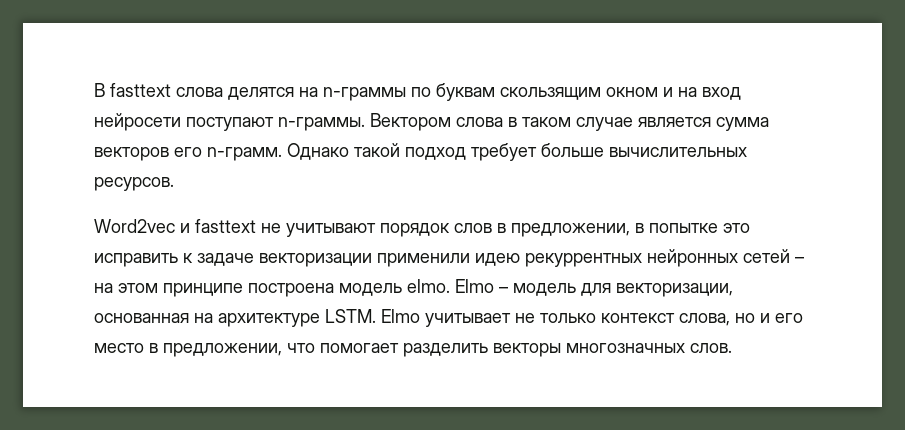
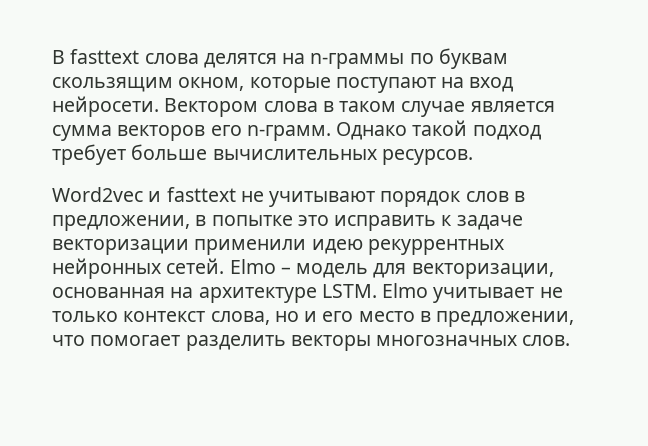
- В fasttext слова делятся на n-граммы по буквам скользящим окном и на вход нейросети поступают n-граммы.
+ В fasttext слова делятся на n-граммы по буквам скользящим окном, которые поступают на вход нейросети.
- Word2vec и fasttext не учитывают порядок слов в предложении, в попытке это исправить к задаче векторизации применили идею рекуррентных нейронных сетей – на этом принципе построена модель elmo.
+ Word2vec и fasttext не учитывают порядок слов в предложении, в попытке это исправить к задаче векторизации применили идею рекуррентных нейронных сетей.

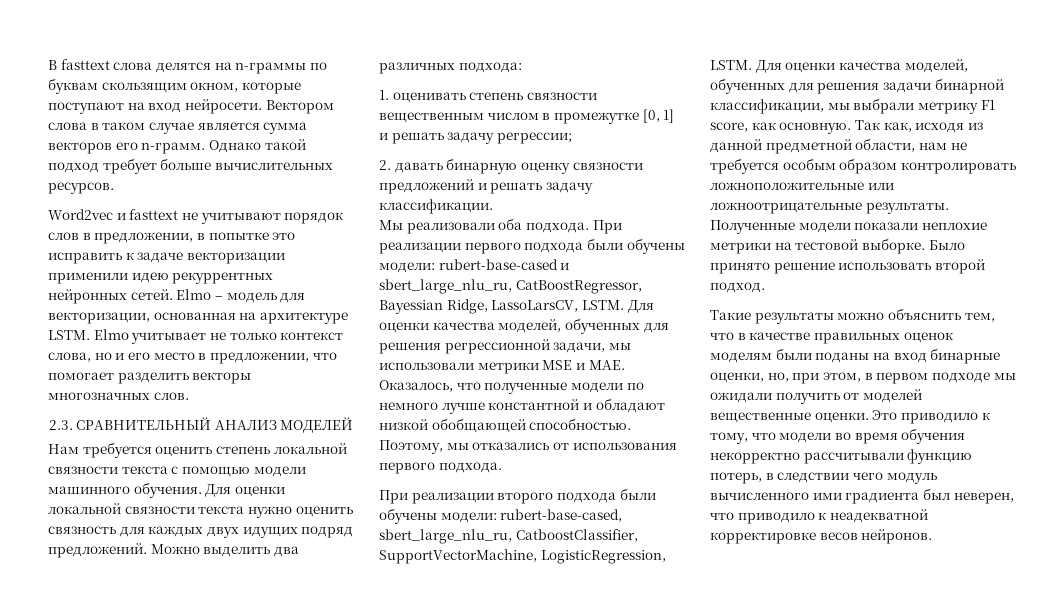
+ 2.3. СРАВНИТЕЛЬНЫЙ АНАЛИЗ МОДЕЛЕЙ
+ Нам требуется оценить степень локальной связности текста с помощью модели машинного обучения. Для оценки локальной связности текста нужно оценить связность для каждых двух идущих подряд предложений. Можно выделить два различных подхода:
+ 1. оценивать степень связности вещественным числом в промежутке [0, 1] и решать задачу регрессии;
+ 2. давать бинарную оценку связности предложений и решать задачу классификации.
+ Мы реализовали оба подхода. При реализации первого подхода были обучены модели: rubert-base-cased и sbert_large_nlu_ru, CatBoostRegressor, Bayessian Ridge, LassoLarsCV, LSTM. Для оценки качества моделей, обученных для решения регрессионной задачи, мы использовали метрики MSE и MAE. Оказалось, что полученные модели по немного лучше константной и обладают низкой обобщающей способностью. Поэтому, мы отказались от использования первого подхода.
+ При реализации второго подхода были обучены модели: rubert-base-cased, sbert_large_nlu_ru, CatboostClassifier, SupportVectorMachine, LogisticRegression, LSTM. Для оценки качества моделей, обученных для решения задачи бинарной классификации, мы выбрали метрику F1 score, как основную. Так как, исходя из данной предметной области, нам не требуется особым образом контролировать ложноположительные или ложноотрицательные результаты. Полученные модели показали неплохие метрики на тестовой выборке. Было принято решение использовать второй подход.
+ Такие результаты можно объяснить тем, что в качестве правильных оценок моделям были поданы на вход бинарные оценки, но, при этом, в первом подходе мы ожидали получить от моделей вещественные оценки. Это приводило к тому, что модели во время обучения некорректно рассчитывали функцию потерь, в следствии чего модуль вычисленного ими градиента был неверен, что приводило к неадекватной корректировке весов нейронов.

